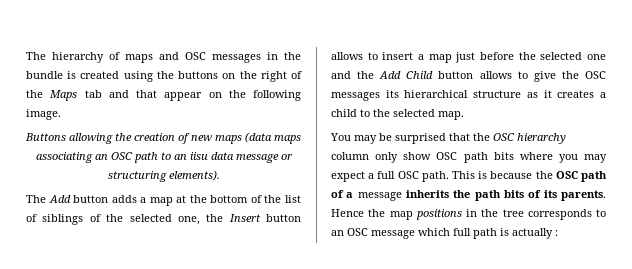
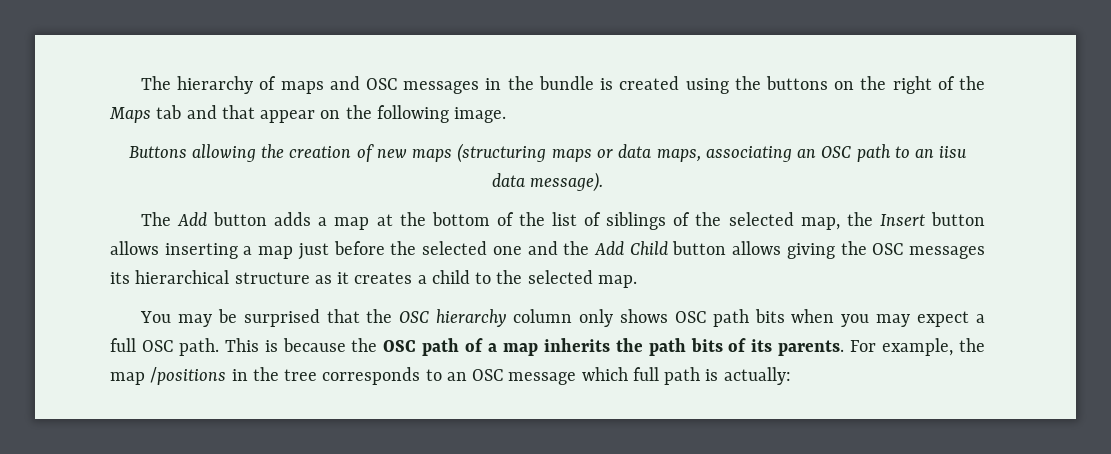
- Buttons allowing the creation of new maps (data maps associating an OSC path to an iisu data message or structuring elements).
+ Buttons allowing the creation of new maps (structuring maps or data maps, associating an OSC path to an iisu data message).
- The Add button adds a map at the bottom of the list of siblings of the selected one, the Insert button allows to insert a map just before the selected one and the Add Child button allows to give the OSC messages its hierarchical structure as it creates a child to the selected map.
+ The Add button adds a map at the bottom of the list of siblings of the selected map, the Insert button allows inserting a map just before the selected one and the Add Child button allows giving the OSC messages its hierarchical structure as it creates a child to the selected map.
- You may be surprised that the OSC hierarchy column only show OSC path bits where you may expect a full OSC path.
+ You may be surprised that the OSC hierarchy column only shows OSC path bits when you may expect a full OSC path.
- This is because the OSC path of a message inherits the path bits of its parents.
+ This is because the OSC path of a map inherits the path bits of its parents.
- Hence the map positions in the tree corresponds to an OSC message which full path is actually :
+ For example, the map /positions in the tree corresponds to an OSC message which full path is actually:

